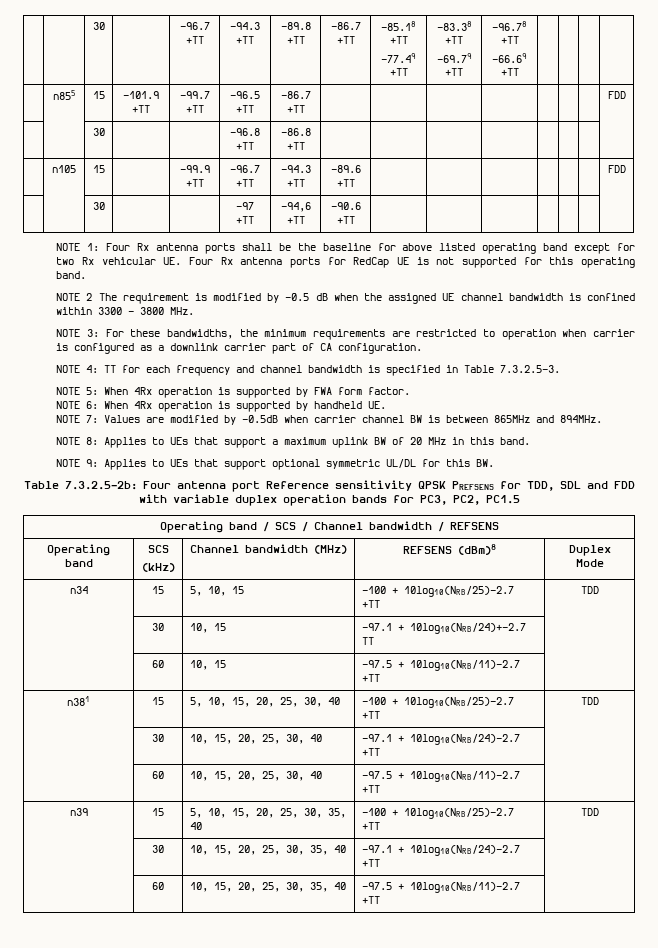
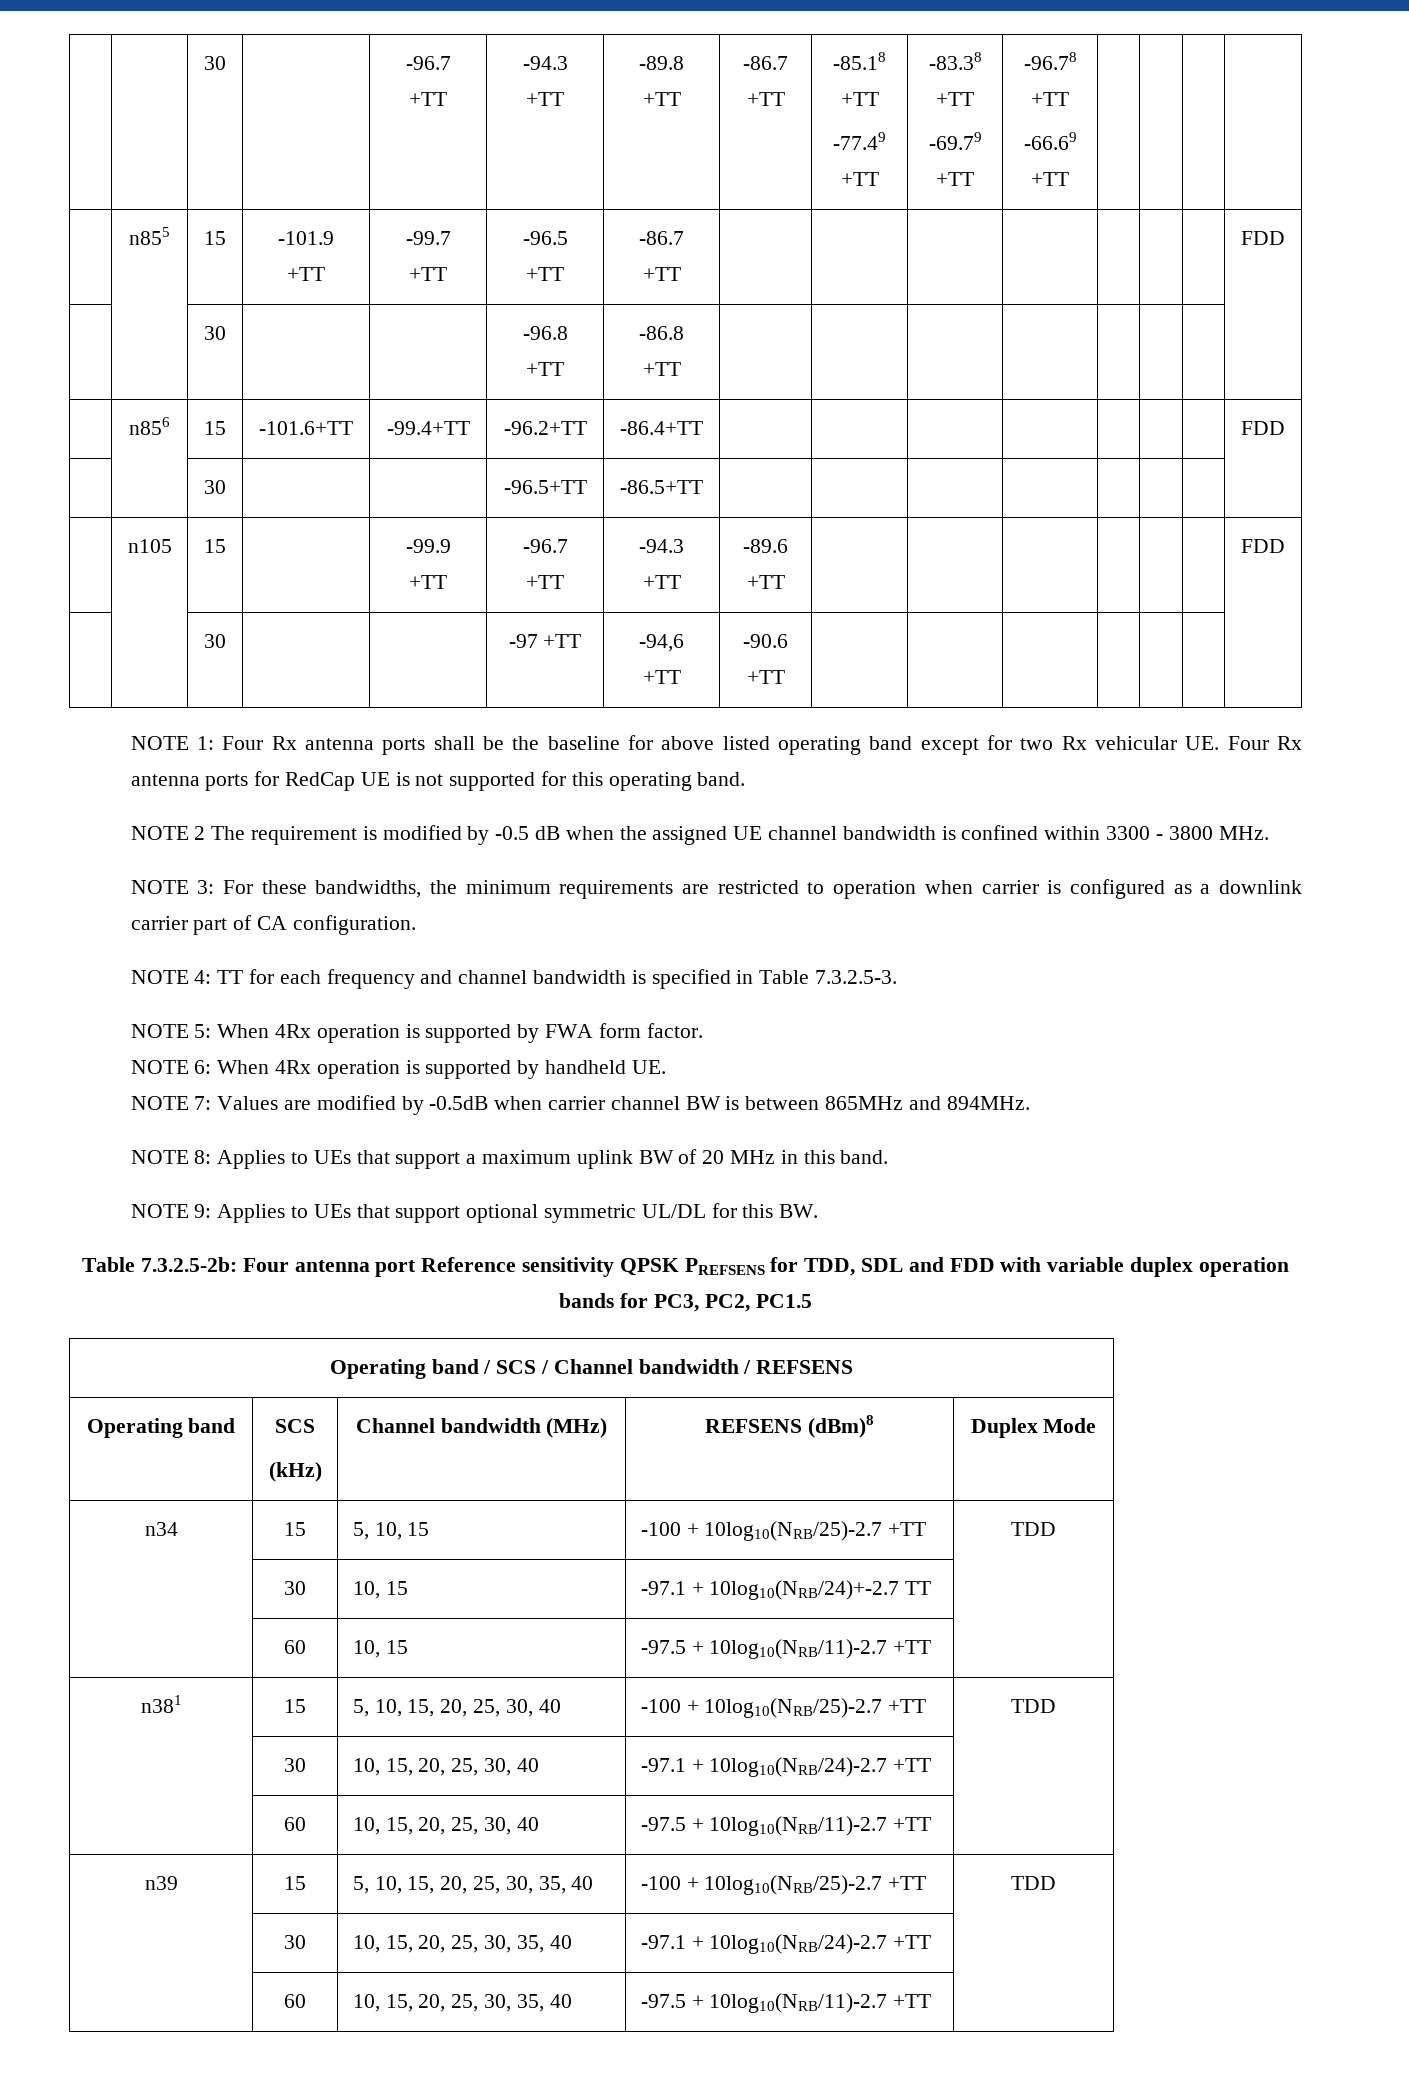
+ | n856 | 15 | -101.6+TT | -99.4+TT | -96.2+TT | -86.4+TT | | | | | | | | FDD
+ | | 30 | | | -96.5+TT | -86.5+TT | | | | | | | |

